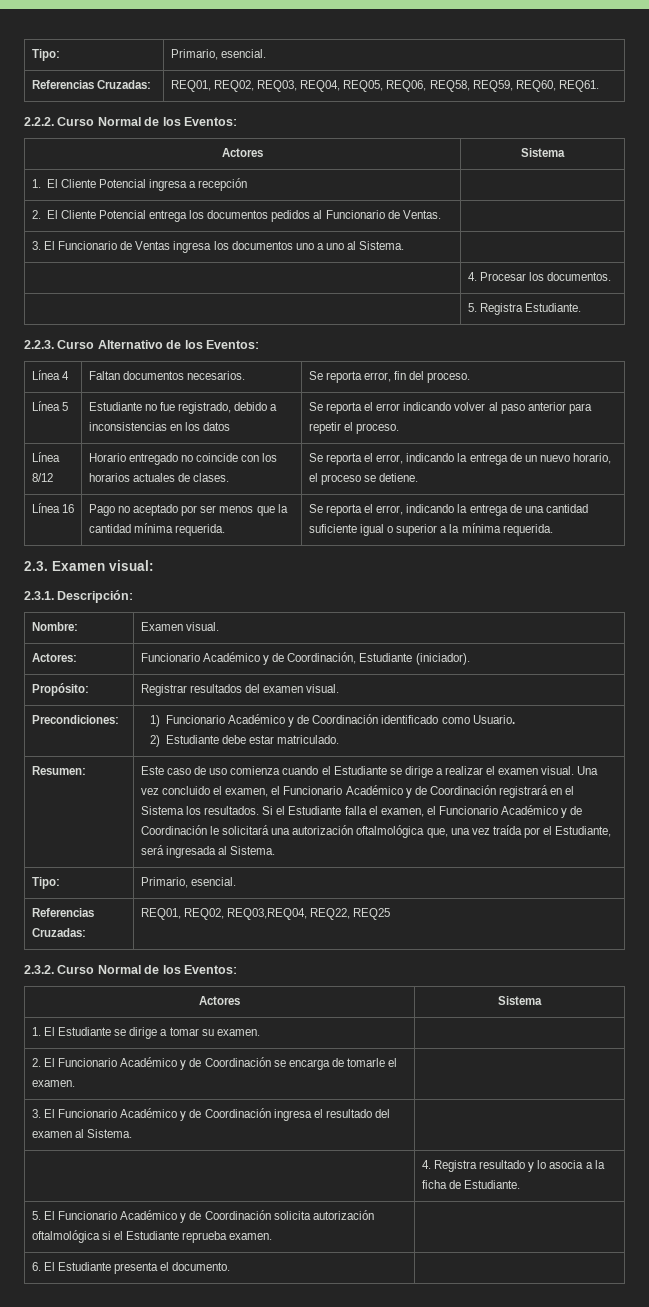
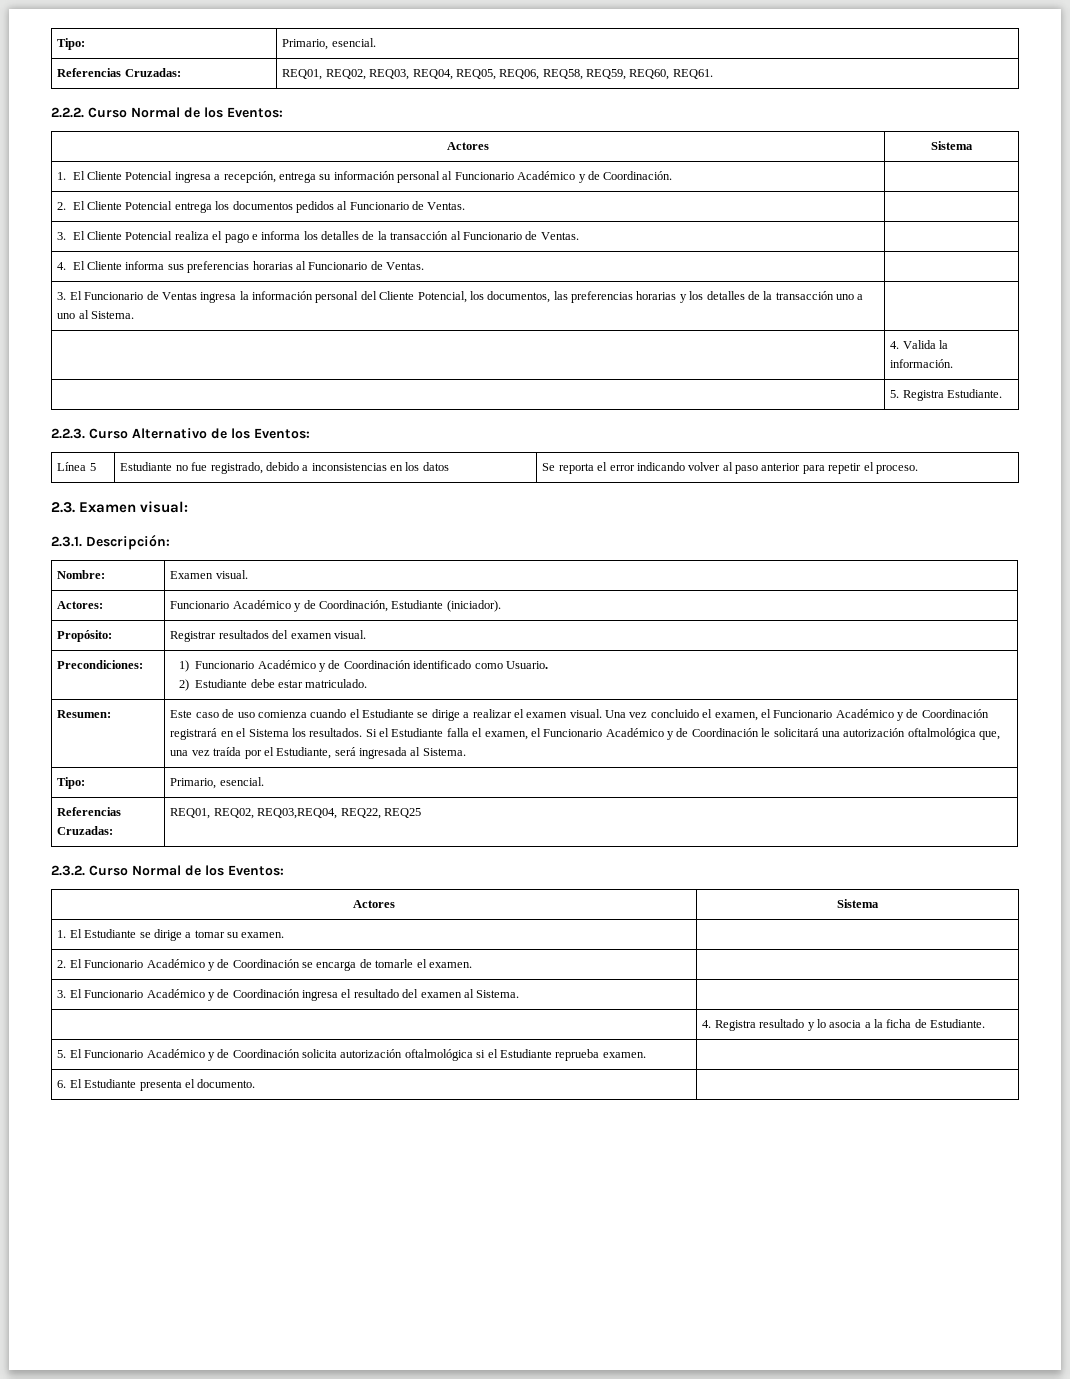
- 1. El Cliente Potencial ingresa a recepción |
+ 1. El Cliente Potencial ingresa a recepción, entrega su información personal al Funcionario Académico y de Coordinación. |
+ 3. El Cliente Potencial realiza el pago e informa los detalles de la transacción al Funcionario de Ventas. |
+ 4. El Cliente informa sus preferencias horarias al Funcionario de Ventas. |
- 3. El Funcionario de Ventas ingresa los documentos uno a uno al Sistema. |
+ 3. El Funcionario de Ventas ingresa la información personal del Cliente Potencial, los documentos, las preferencias horarias y los detalles de la transacción uno a uno al Sistema. |
- | 4. Procesar los documentos.
+ | 4. Valida la información.
- Línea 4 | Faltan documentos necesarios. | Se reporta error, fin del proceso.
- Línea 8/12 | Horario entregado no coincide con los horarios actuales de clases. | Se reporta el error, indicando la entrega de un nuevo horario, el proceso se detiene.
- Línea 16 | Pago no aceptado por ser menos que la cantidad mínima requerida. | Se reporta el error, indicando la entrega de una cantidad suficiente igual o superior a la mínima requerida.

